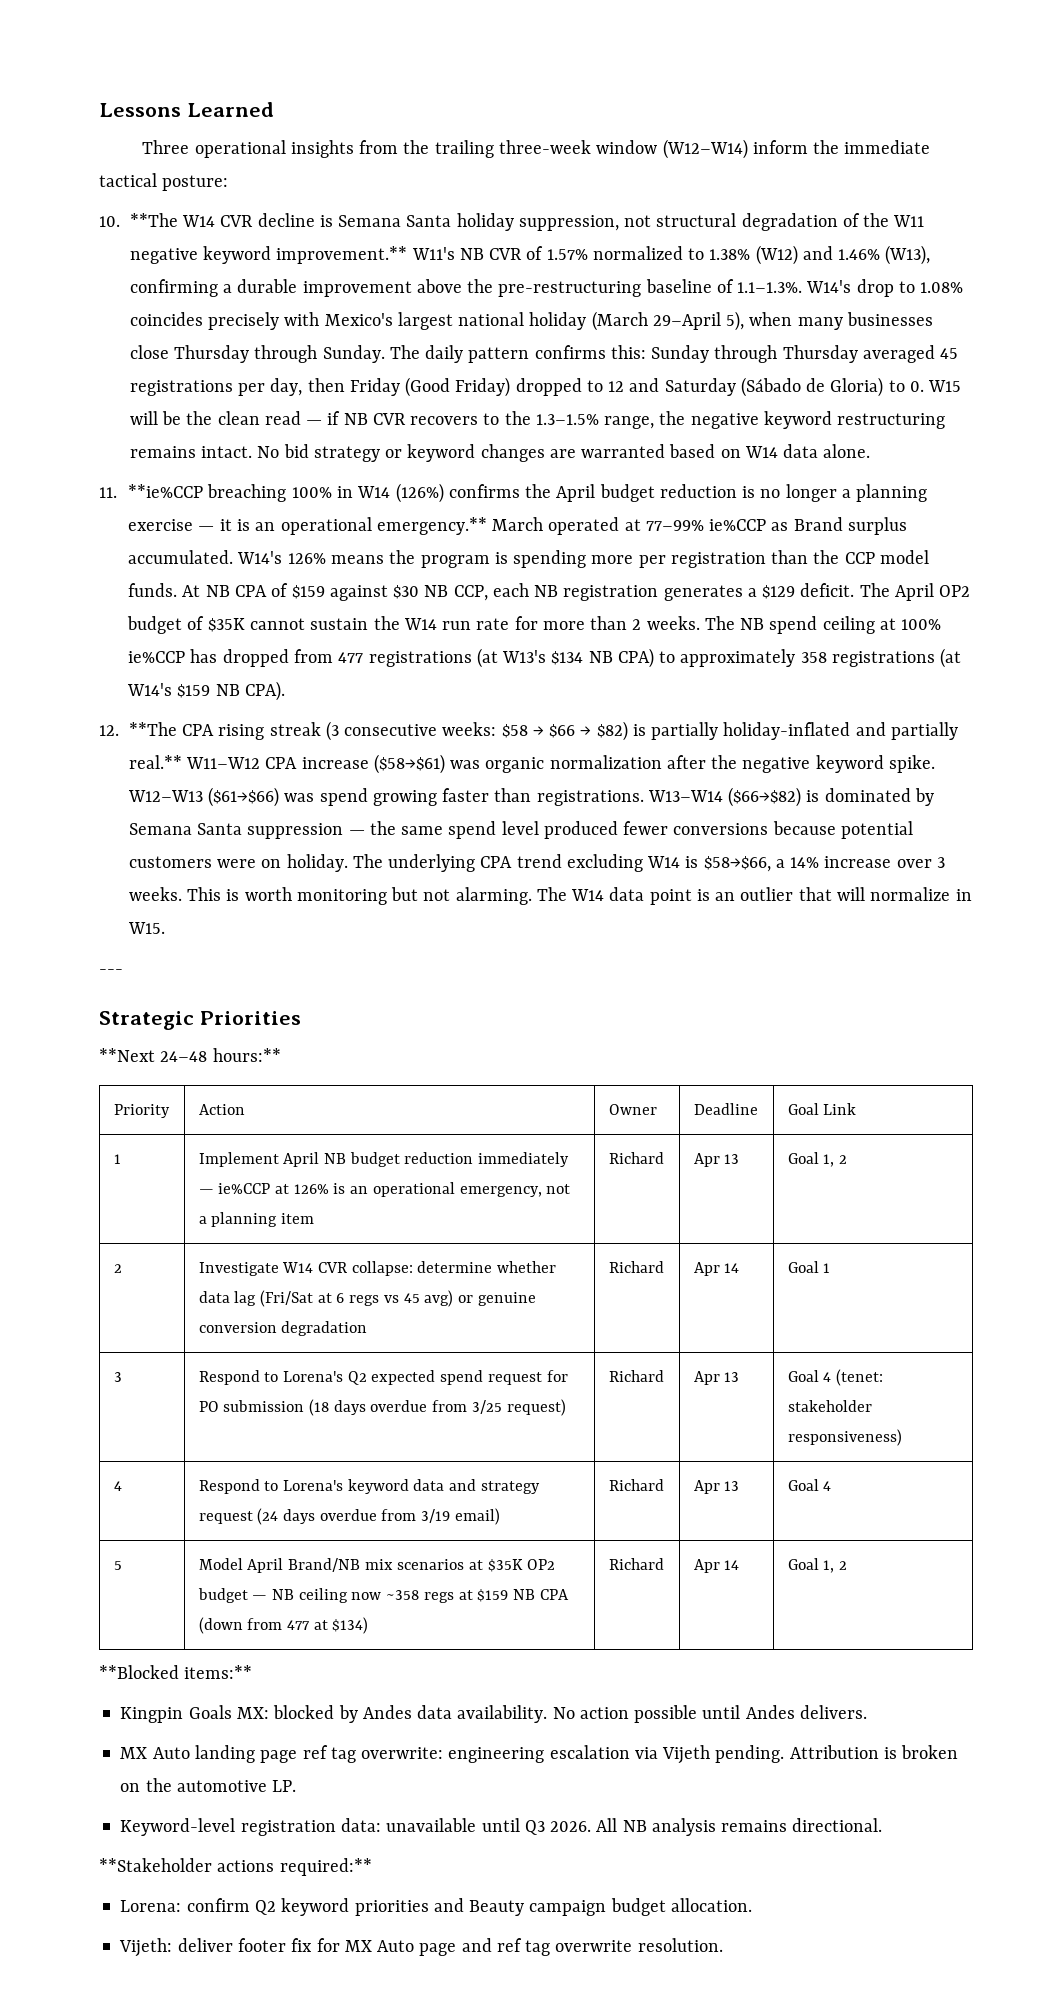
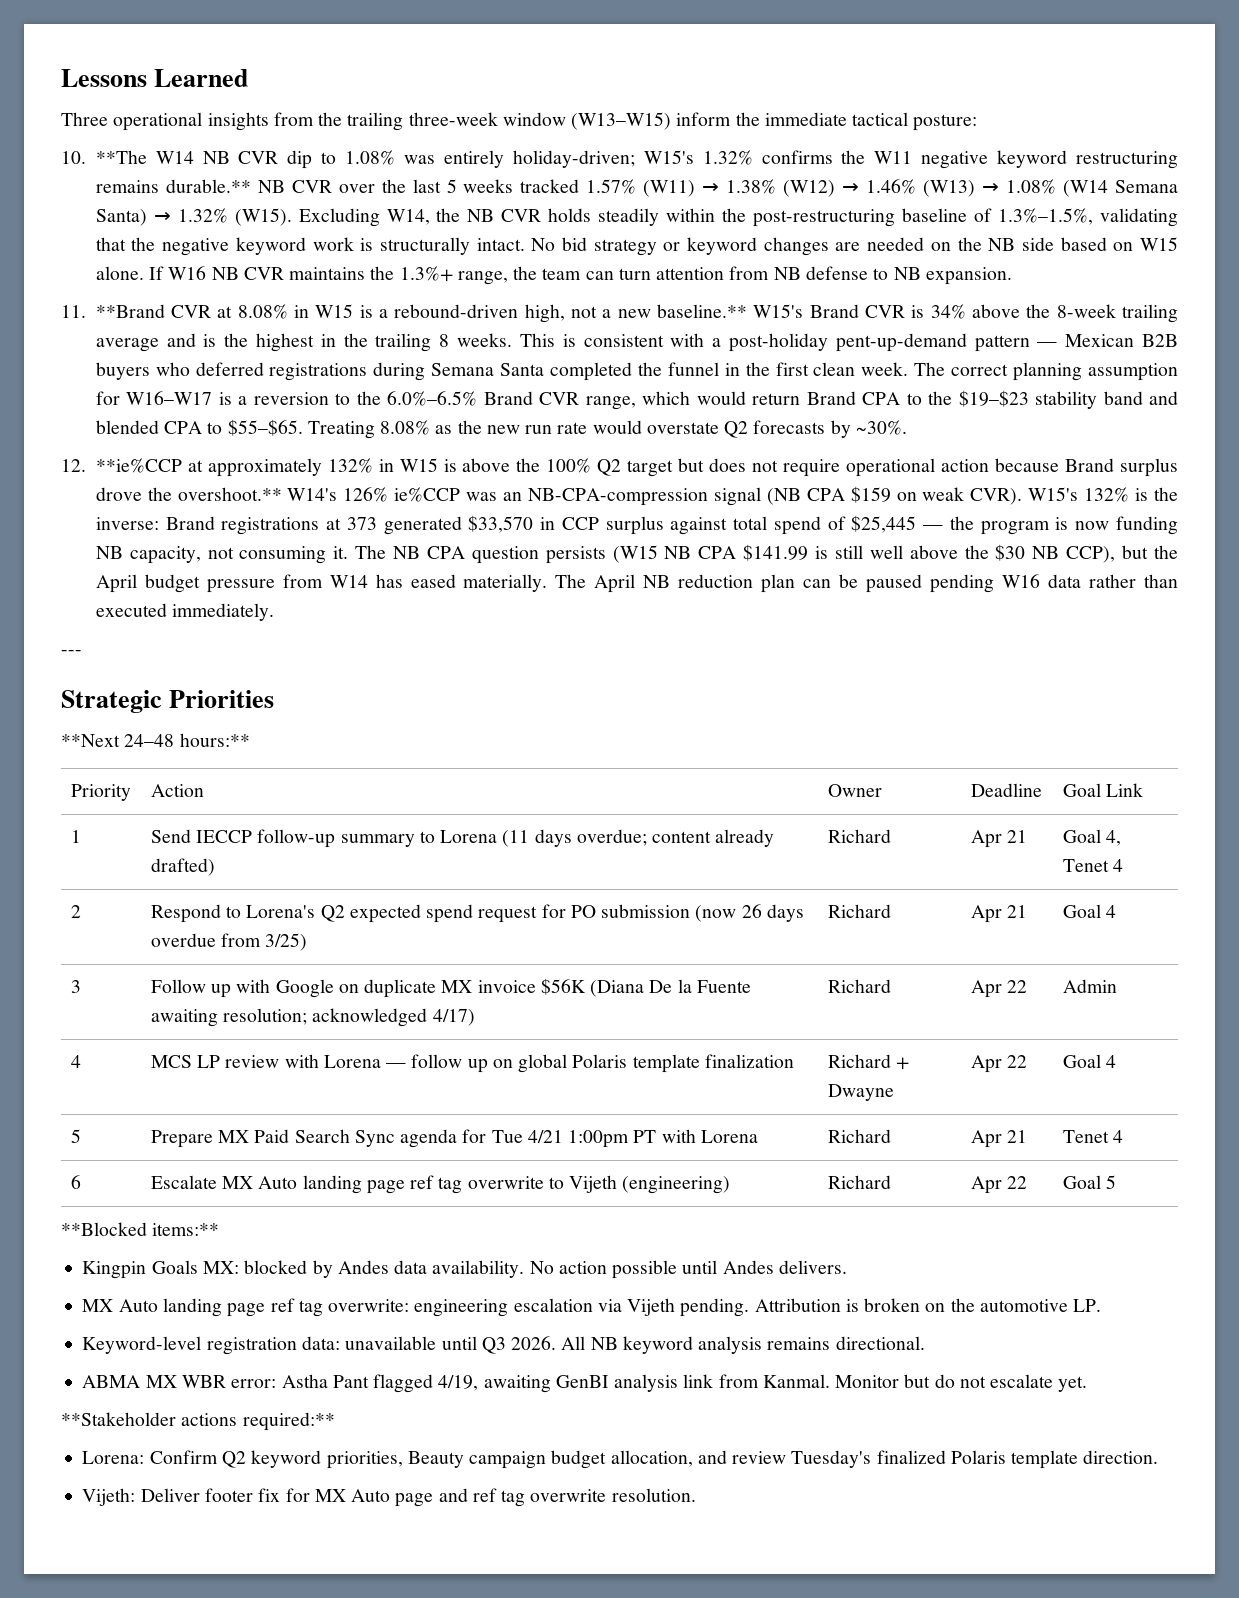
- Three operational insights from the trailing three-week window (W12–W14) inform the immediate tactical posture:
+ Three operational insights from the trailing three-week window (W13–W15) inform the immediate tactical posture:
- 10. **The W14 CVR decline is Semana Santa holiday suppression, not structural degradation of the W11 negative keyword improvement.** W11's NB CVR of 1.57% normalized to 1.38% (W12) and 1.46% (W13), confirming a durable improvement above the pre-restructuring baseline of 1.1–1.3%. W14's drop to 1.08% coincides precisely with Mexico's largest national holiday (March 29–April 5), when many businesses close Thursday through Sunday. The daily pattern confirms this: Sunday through Thursday averaged 45 registrations per day, then Friday (Good Friday) dropped to 12 and Saturday (Sábado de Gloria) to 0. W15 will be the clean read — if NB CVR recovers to the 1.3–1.5% range, the negative keyword restructuring remains intact.
+ 10. **The W14 NB CVR dip to 1.08% was entirely holiday-driven; W15's 1.32% confirms the W11 negative keyword restructuring remains durable.** NB CVR over the last 5 weeks tracked 1.57% (W11) → 1.38% (W12) → 1.46% (W13) → 1.08% (W14 Semana Santa) → 1.32% (W15). Excluding W14, the NB CVR holds steadily within the post-restructuring baseline of 1.3%–1.5%, validating that the negative keyword work is structurally intact.
- No bid strategy or keyword changes are warranted based on W14 data alone.
- 11. **ie%CCP breaching 100% in W14 (126%) confirms the April budget reduction is no longer a planning exercise — it is an operational emergency.** March operated at 77–99% ie%CCP as Brand surplus accumulated. W14's 126% means the program is spending more per registration than the CCP model funds. At NB CPA of $159 against $30 NB CCP, each NB registration generates a $129 deficit. The April OP2 budget of $35K cannot sustain the W14 run rate for more than 2 weeks. The NB spend ceiling at 100% ie%CCP has dropped from 477 registrations (at W13's $134 NB CPA) to approximately 358 registrations (at W14's $159 NB CPA).
- 12. **The CPA rising streak (3 consecutive weeks: $58 → $66 → $82) is partially holiday-inflated and partially real.** W11–W12 CPA increase ($58→$61) was organic normalization after the negative keyword spike. W12–W13 ($61→$66) was spend growing faster than registrations. W13–W14 ($66→$82) is dominated by Semana Santa suppression — the same spend level produced fewer conversions because potential customers were on holiday. The underlying CPA trend excluding W14 is $58→$66, a 14% increase over 3 weeks. This is worth monitoring but not alarming. The W14 data point is an outlier that will normalize in W15.
+ No bid strategy or keyword changes are needed on the NB side based on W15 alone. If W16 NB CVR maintains the 1.3%+ range, the team can turn attention from NB defense to NB expansion.
+ 11. **Brand CVR at 8.08% in W15 is a rebound-driven high, not a new baseline.** W15's Brand CVR is 34% above the 8-week trailing average and is the highest in the trailing 8 weeks. This is consistent with a post-holiday pent-up-demand pattern — Mexican B2B buyers who deferred registrations during Semana Santa completed the funnel in the first clean week. The correct planning assumption for W16–W17 is a reversion to the 6.0%–6.5% Brand CVR range, which would return Brand CPA to the $19–$23 stability band and blended CPA to $55–$65. Treating 8.08% as the new run rate would overstate Q2 forecasts by ~30%.
+ 12. **ie%CCP at approximately 132% in W15 is above the 100% Q2 target but does not require operational action because Brand surplus drove the overshoot.** W14's 126% ie%CCP was an NB-CPA-compression signal (NB CPA $159 on weak CVR). W15's 132% is the inverse: Brand registrations at 373 generated $33,570 in CCP surplus against total spend of $25,445 — the program is now funding NB capacity, not consuming it. The NB CPA question persists (W15 NB CPA $141.99 is still well above the $30 NB CCP), but the April budget pressure from W14 has eased materially. The April NB reduction plan can be paused pending W16 data rather than executed immediately.
- 1 | Implement April NB budget reduction immediately — ie%CCP at 126% is an operational emergency, not a planning item | Richard | Apr 13 | Goal 1, 2
- 2 | Investigate W14 CVR collapse: determine whether data lag (Fri/Sat at 6 regs vs 45 avg) or genuine conversion degradation | Richard | Apr 14 | Goal 1
- 3 | Respond to Lorena's Q2 expected spend request for PO submission (18 days overdue from 3/25 request) | Richard | Apr 13 | Goal 4 (tenet: stakeholder responsiveness)
- 4 | Respond to Lorena's keyword data and strategy request (24 days overdue from 3/19 email) | Richard | Apr 13 | Goal 4
- 5 | Model April Brand/NB mix scenarios at $35K OP2 budget — NB ceiling now ~358 regs at $159 NB CPA (down from 477 at $134) | Richard | Apr 14 | Goal 1, 2
+ 1 | Send IECCP follow-up summary to Lorena (11 days overdue; content already drafted) | Richard | Apr 21 | Goal 4, Tenet 4
+ 2 | Respond to Lorena's Q2 expected spend request for PO submission (now 26 days overdue from 3/25) | Richard | Apr 21 | Goal 4
+ 3 | Follow up with Google on duplicate MX invoice $56K (Diana De la Fuente awaiting resolution; acknowledged 4/17) | Richard | Apr 22 | Admin
+ 4 | MCS LP review with Lorena — follow up on global Polaris template finalization | Richard + Dwayne | Apr 22 | Goal 4
+ 5 | Prepare MX Paid Search Sync agenda for Tue 4/21 1:00pm PT with Lorena | Richard | Apr 21 | Tenet 4
+ 6 | Escalate MX Auto landing page ref tag overwrite to Vijeth (engineering) | Richard | Apr 22 | Goal 5
- All NB analysis remains directional.
+ All NB keyword analysis remains directional.
+ ABMA MX WBR error: Astha Pant flagged 4/19, awaiting GenBI analysis link from Kanmal. Monitor but do not escalate yet.
- Lorena: confirm Q2 keyword priorities and Beauty campaign budget allocation.
+ Lorena: Confirm Q2 keyword priorities, Beauty campaign budget allocation, and review Tuesday's finalized Polaris template direction.
- Vijeth: deliver footer fix for MX Auto page and ref tag overwrite resolution.
+ Vijeth: Deliver footer fix for MX Auto page and ref tag overwrite resolution.

